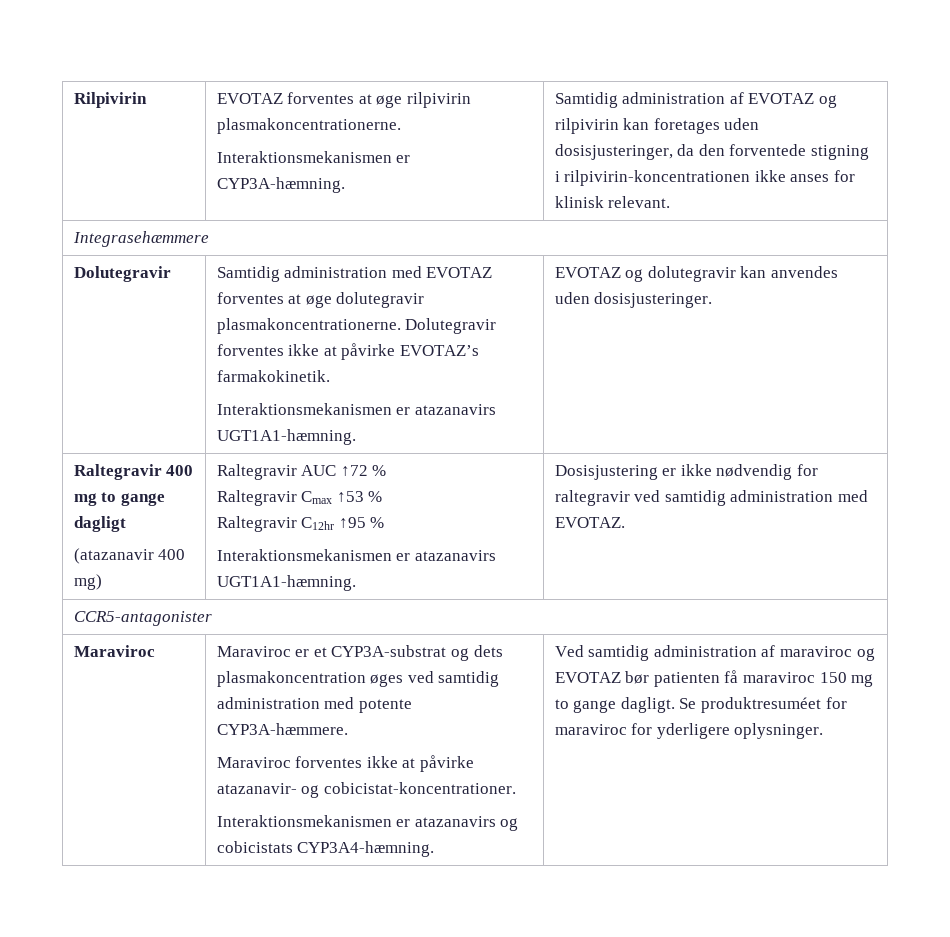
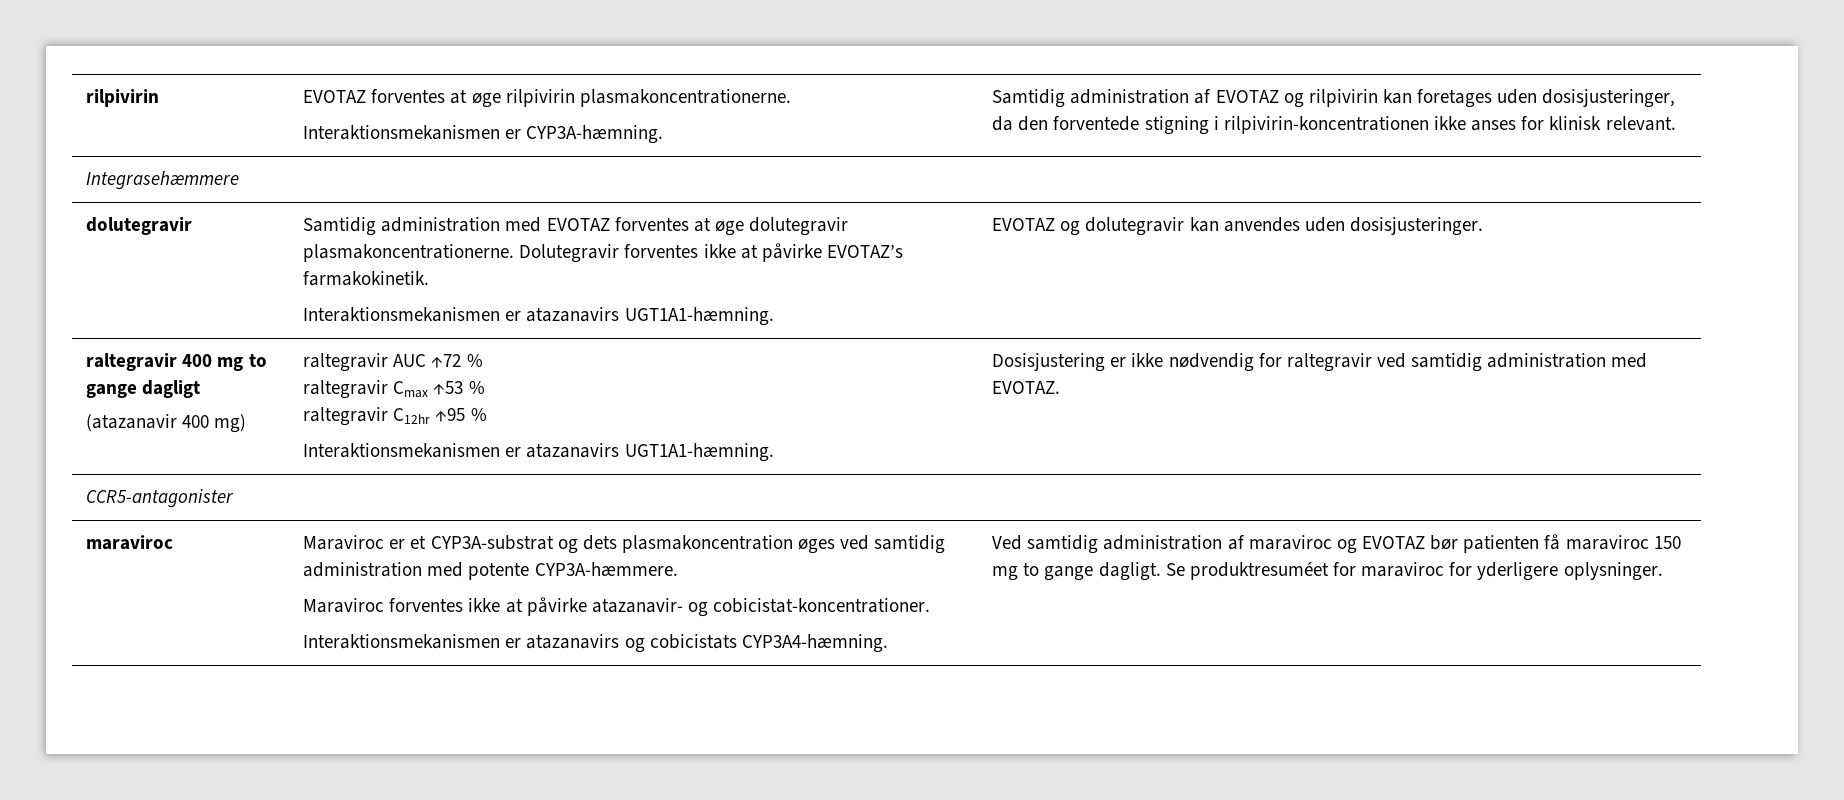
- Rilpivirin | EVOTAZ forventes at øge rilpivirin plasmakoncentrationerne.
+ rilpivirin | EVOTAZ forventes at øge rilpivirin plasmakoncentrationerne.
- Dolutegravir | Samtidig administration med EVOTAZ forventes at øge dolutegravir plasmakoncentrationerne. Dolutegravir forventes ikke at påvirke EVOTAZ’s farmakokinetik.
+ dolutegravir | Samtidig administration med EVOTAZ forventes at øge dolutegravir plasmakoncentrationerne. Dolutegravir forventes ikke at påvirke EVOTAZ’s farmakokinetik.
- Raltegravir 400 mg to gange dagligt
- (atazanavir 400 mg) | Raltegravir AUC ↑72 %
- Raltegravir Cmax ↑53 %
- Raltegravir C12hr ↑95 %
+ raltegravir 400 mg to gange dagligt
+ (atazanavir 400 mg) | raltegravir AUC ↑72 %
+ raltegravir Cmax ↑53 %
+ raltegravir C12hr ↑95 %
  CCR5-antagonister
- Maraviroc
+ maraviroc

